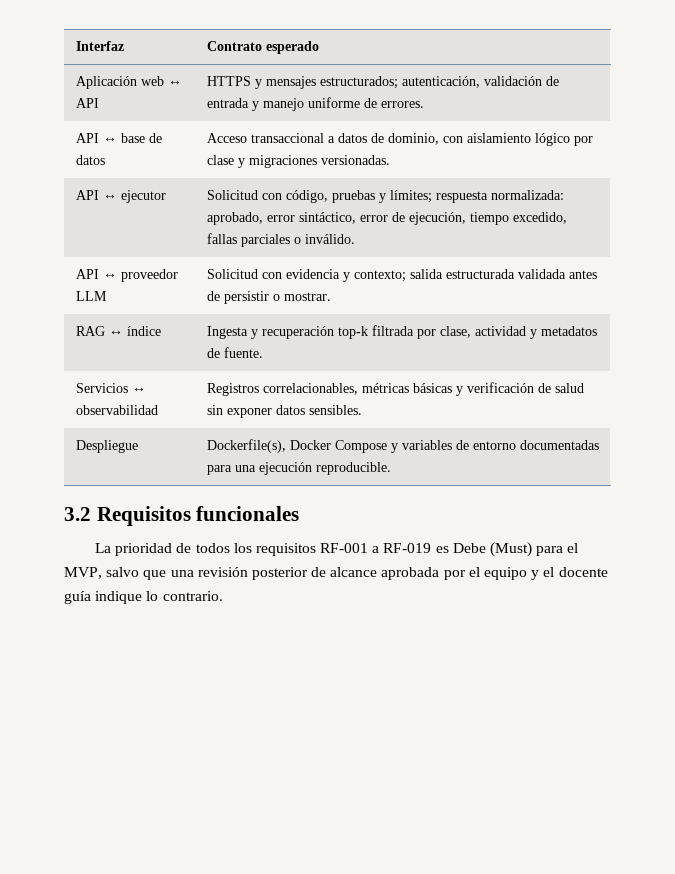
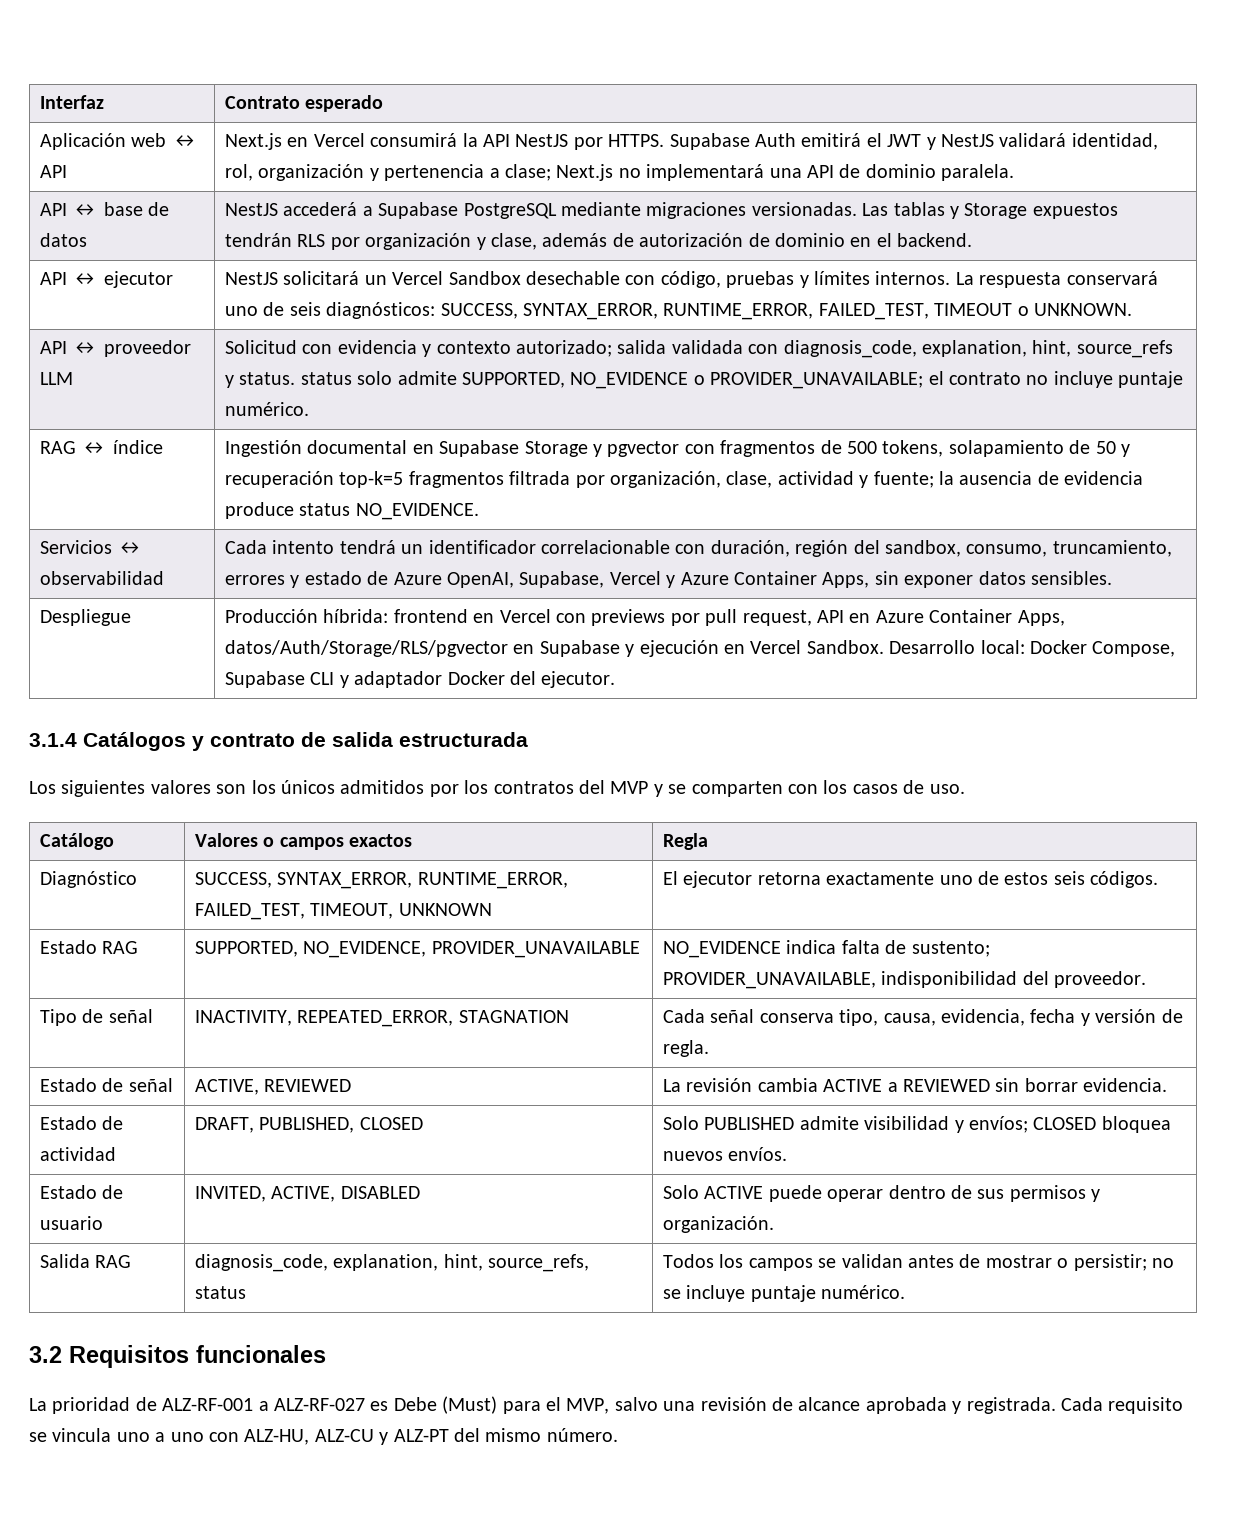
- Aplicación web ↔ API | HTTPS y mensajes estructurados; autenticación, validación de entrada y manejo uniforme de errores.
+ Aplicación web ↔ API | Next.js en Vercel consumirá la API NestJS por HTTPS. Supabase Auth emitirá el JWT y NestJS validará identidad, rol, organización y pertenencia a clase; Next.js no implementará una API de dominio paralela.
- API ↔ base de datos | Acceso transaccional a datos de dominio, con aislamiento lógico por clase y migraciones versionadas.
- API ↔ ejecutor | Solicitud con código, pruebas y límites; respuesta normalizada: aprobado, error sintáctico, error de ejecución, tiempo excedido, fallas parciales o inválido.
+ API ↔ base de datos | NestJS accederá a Supabase PostgreSQL mediante migraciones versionadas. Las tablas y Storage expuestos tendrán RLS por organización y clase, además de autorización de dominio en el backend.
+ API ↔ ejecutor | NestJS solicitará un Vercel Sandbox desechable con código, pruebas y límites internos. La respuesta conservará uno de seis diagnósticos: SUCCESS, SYNTAX_ERROR, RUNTIME_ERROR, FAILED_TEST, TIMEOUT o UNKNOWN.
- API ↔ proveedor LLM | Solicitud con evidencia y contexto; salida estructurada validada antes de persistir o mostrar.
- RAG ↔ índice | Ingesta y recuperación top-k filtrada por clase, actividad y metadatos de fuente.
- Servicios ↔ observabilidad | Registros correlacionables, métricas básicas y verificación de salud sin exponer datos sensibles.
+ API ↔ proveedor LLM | Solicitud con evidencia y contexto autorizado; salida validada con diagnosis_code, explanation, hint, source_refs y status. status solo admite SUPPORTED, NO_EVIDENCE o PROVIDER_UNAVAILABLE; el contrato no incluye puntaje numérico.
+ RAG ↔ índice | Ingestión documental en Supabase Storage y pgvector con fragmentos de 500 tokens, solapamiento de 50 y recuperación top-k=5 fragmentos filtrada por organización, clase, actividad y fuente; la ausencia de evidencia produce status NO_EVIDENCE.
+ Servicios ↔ observabilidad | Cada intento tendrá un identificador correlacionable con duración, región del sandbox, consumo, truncamiento, errores y estado de Azure OpenAI, Supabase, Vercel y Azure Container Apps, sin exponer datos sensibles.
- Despliegue | Dockerfile(s), Docker Compose y variables de entorno documentadas para una ejecución reproducible.
+ Despliegue | Producción híbrida: frontend en Vercel con previews por pull request, API en Azure Container Apps, datos/Auth/Storage/RLS/pgvector en Supabase y ejecución en Vercel Sandbox. Desarrollo local: Docker Compose, Supabase CLI y adaptador Docker del ejecutor.
+ 3.1.4 Catálogos y contrato de salida estructurada
+ Los siguientes valores son los únicos admitidos por los contratos del MVP y se comparten con los casos de uso.
+ Catálogo | Valores o campos exactos | Regla
+ Diagnóstico | SUCCESS, SYNTAX_ERROR, RUNTIME_ERROR, FAILED_TEST, TIMEOUT, UNKNOWN | El ejecutor retorna exactamente uno de estos seis códigos.
+ Estado RAG | SUPPORTED, NO_EVIDENCE, PROVIDER_UNAVAILABLE | NO_EVIDENCE indica falta de sustento; PROVIDER_UNAVAILABLE, indisponibilidad del proveedor.
+ Tipo de señal | INACTIVITY, REPEATED_ERROR, STAGNATION | Cada señal conserva tipo, causa, evidencia, fecha y versión de regla.
+ Estado de señal | ACTIVE, REVIEWED | La revisión cambia ACTIVE a REVIEWED sin borrar evidencia.
+ Estado de actividad | DRAFT, PUBLISHED, CLOSED | Solo PUBLISHED admite visibilidad y envíos; CLOSED bloquea nuevos envíos.
+ Estado de usuario | INVITED, ACTIVE, DISABLED | Solo ACTIVE puede operar dentro de sus permisos y organización.
+ Salida RAG | diagnosis_code, explanation, hint, source_refs, status | Todos los campos se validan antes de mostrar o persistir; no se incluye puntaje numérico.
- La prioridad de todos los requisitos RF-001 a RF-019 es Debe (Must) para el MVP, salvo que una revisión posterior de alcance aprobada por el equipo y el docente guía indique lo contrario.
+ La prioridad de ALZ-RF-001 a ALZ-RF-027 es Debe (Must) para el MVP, salvo una revisión de alcance aprobada y registrada. Cada requisito se vincula uno a uno con ALZ-HU, ALZ-CU y ALZ-PT del mismo número.

